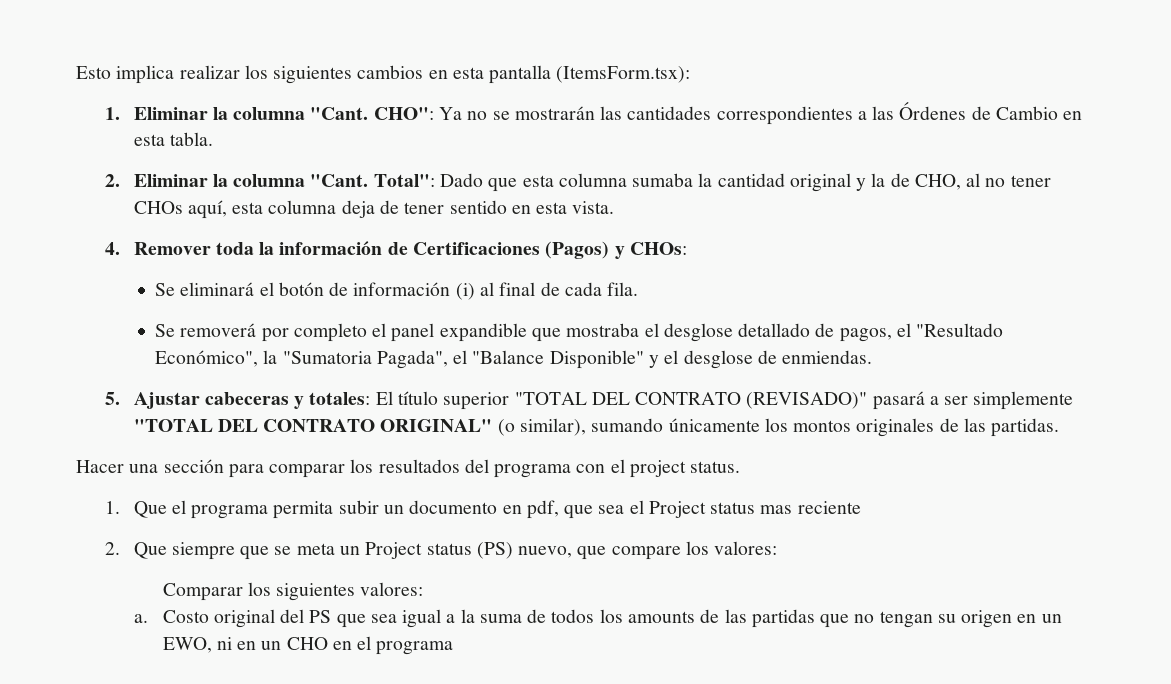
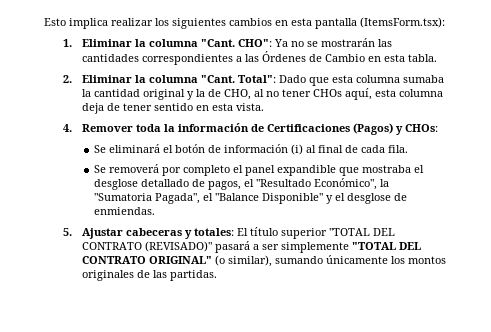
- Hacer una sección para comparar los resultados del programa con el project status.
- 1. Que el programa permita subir un documento en pdf, que sea el Project status mas reciente
- 2. Que siempre que se meta un Project status (PS) nuevo, que compare los valores:
- Comparar los siguientes valores:
- a. Costo original del PS que sea igual a la suma de todos los amounts de las partidas que no tengan su origen en un EWO, ni en un CHO en el programa

